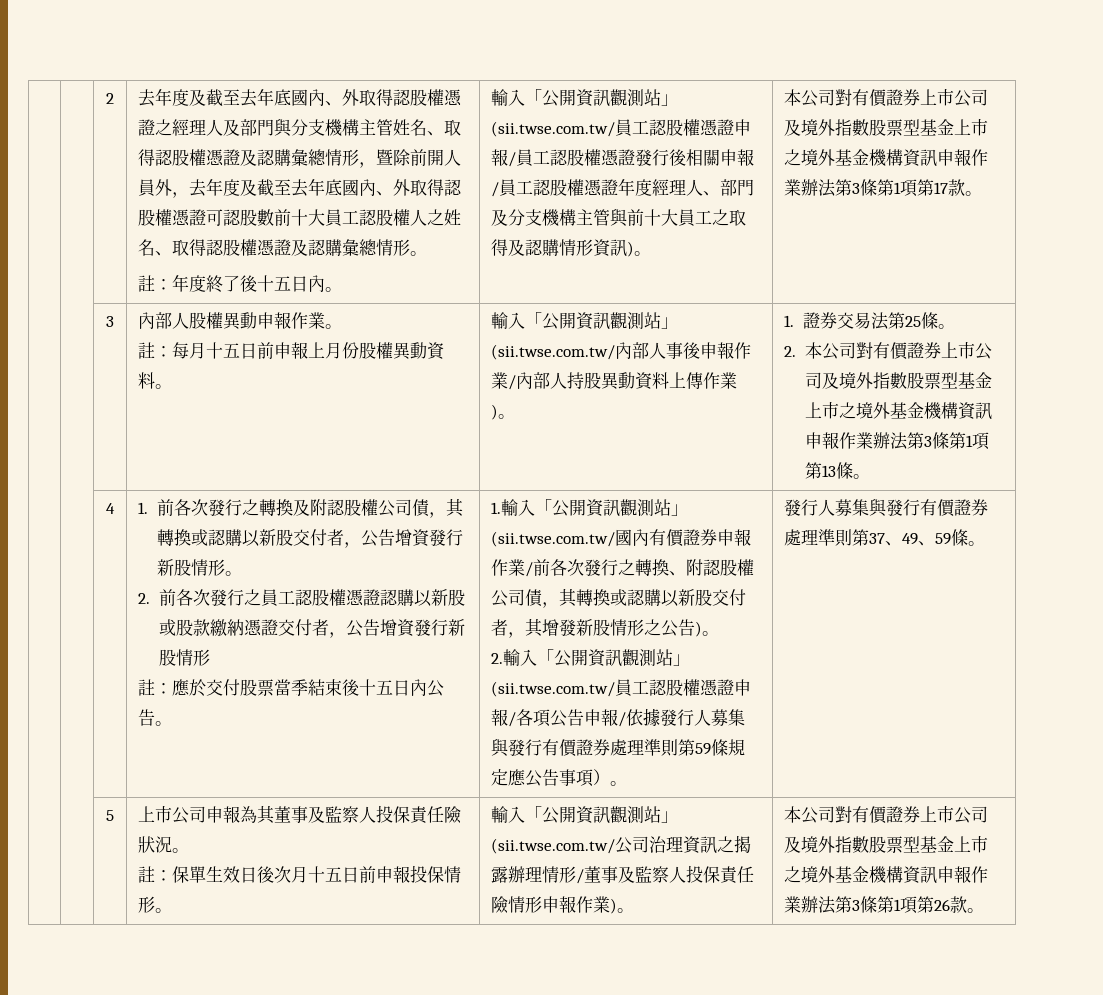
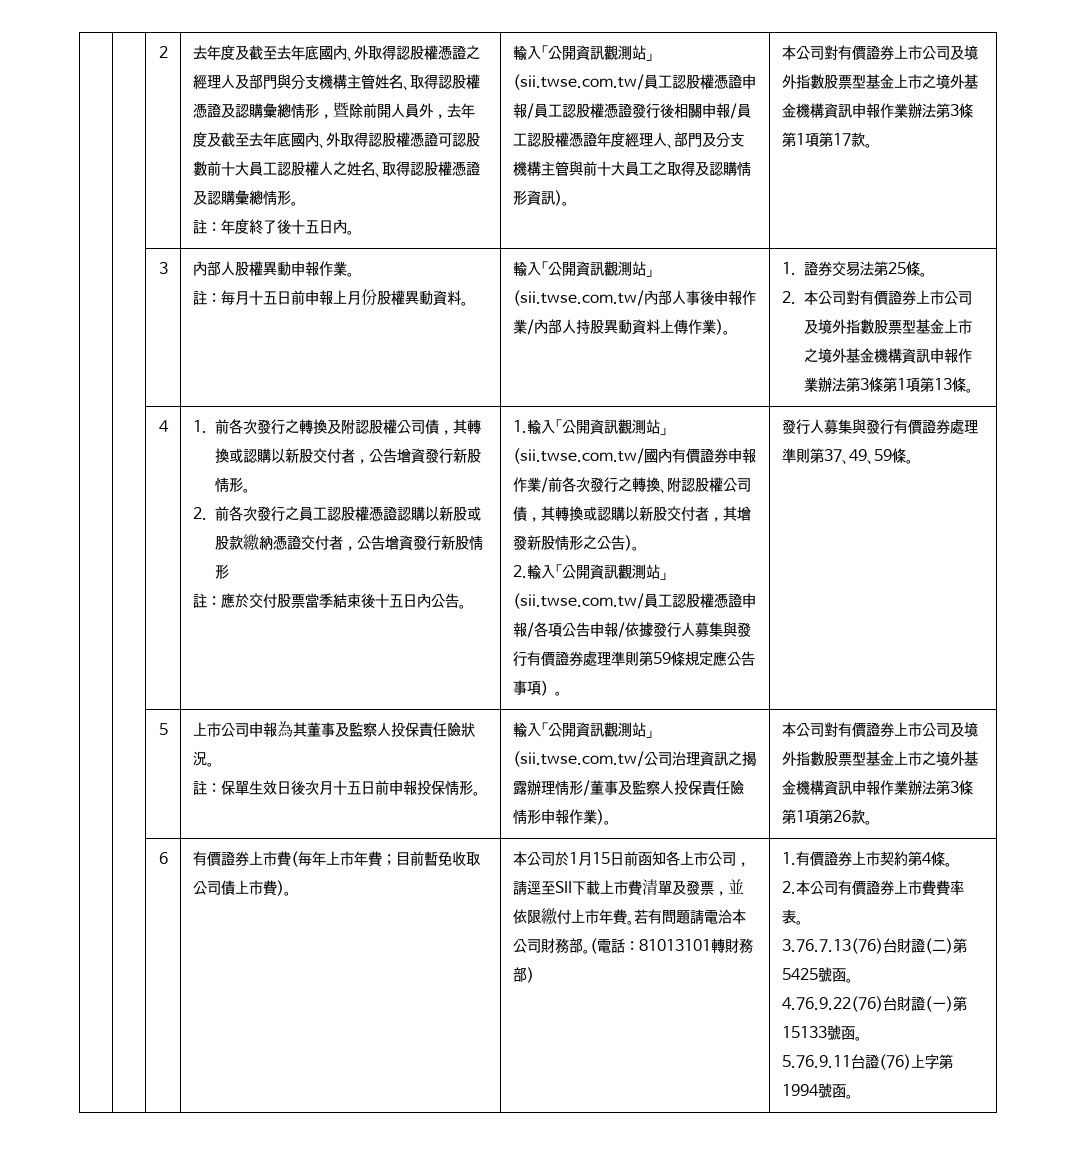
+ 6 | 有價證券上市費(每年上市年費；目前暫免收取公司債上市費)。 | 本公司於1月15日前函知各上市公司，請逕至SII下載上市費清單及發票，並依限繳付上市年費。若有問題請電洽本公司財務部。(電話：81013101轉財務部) | 1.有價證券上市契約第4條。
+ 2.本公司有價證券上市費費率表。
+ 3.76.7.13(76)台財證(二)第5425號函。
+ 4.76.9.22(76)台財證(一)第15133號函。
+ 5.76.9.11台證(76)上字第1994號函。

